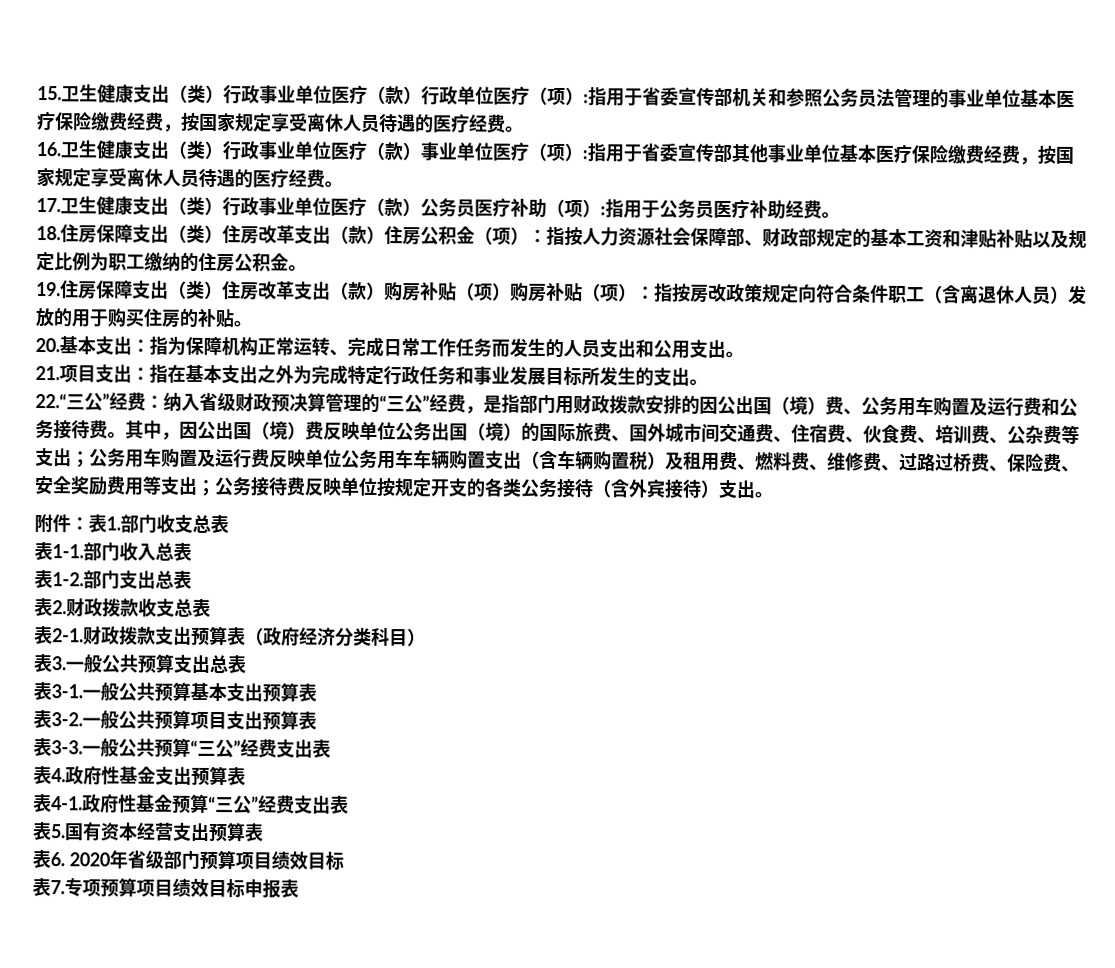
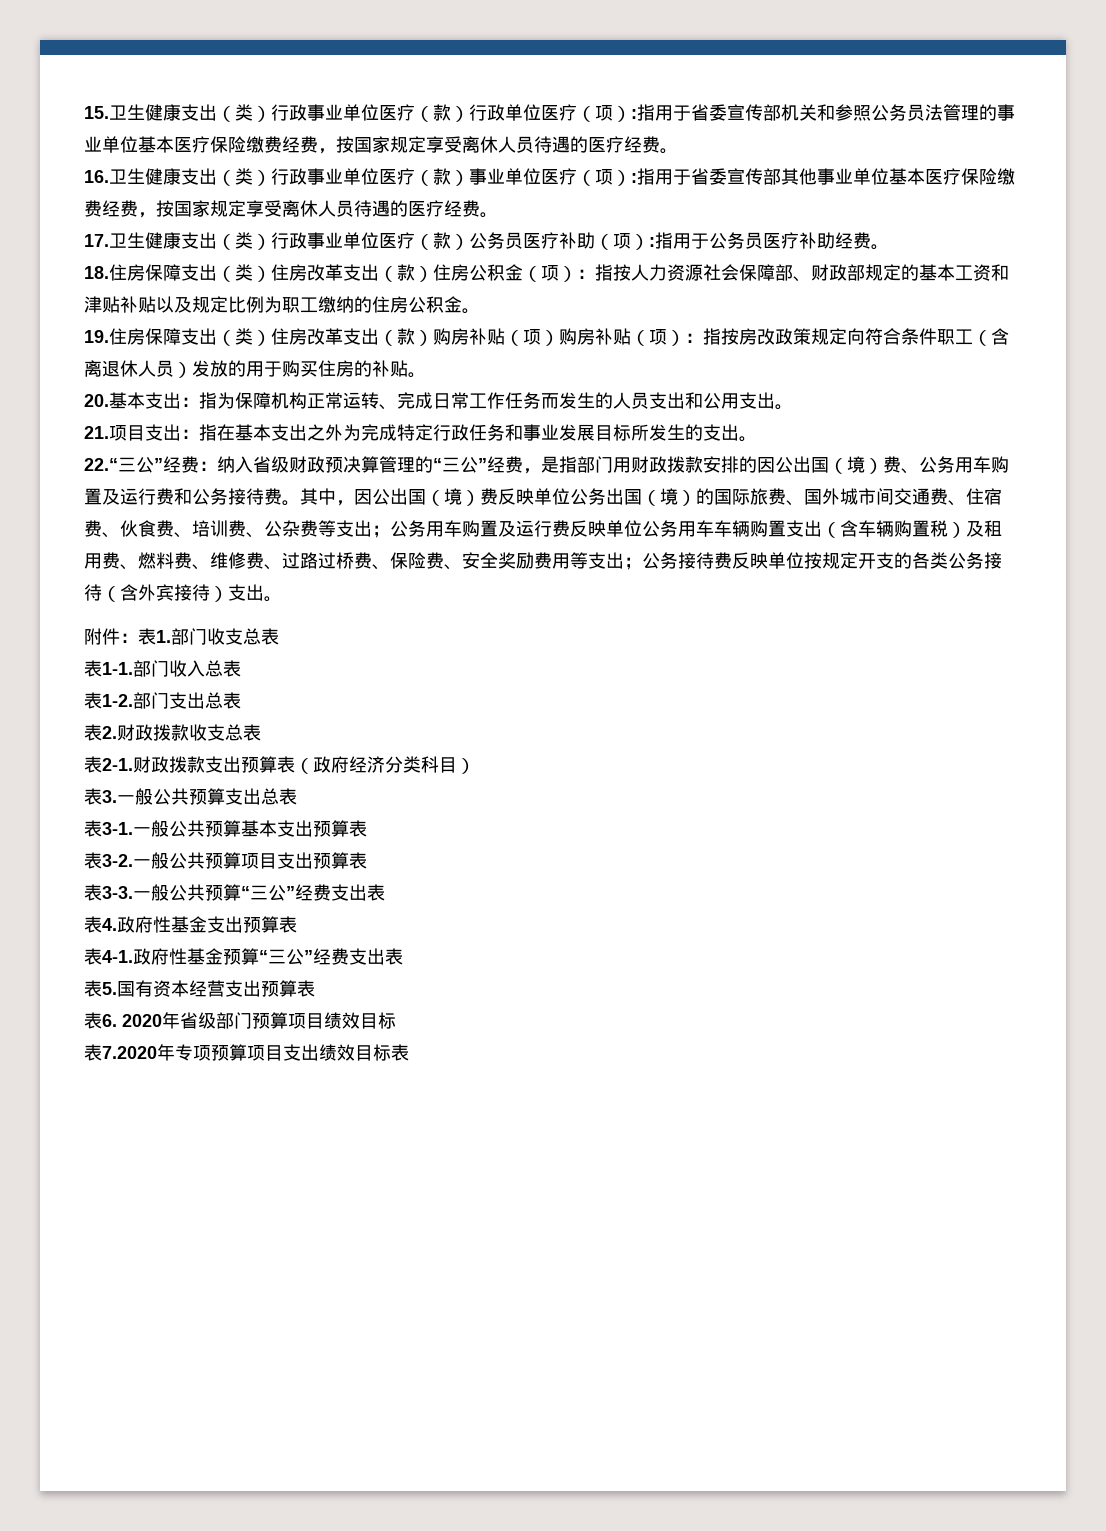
- 表7.专项预算项目绩效目标申报表
+ 表7.2020年专项预算项目支出绩效目标表

